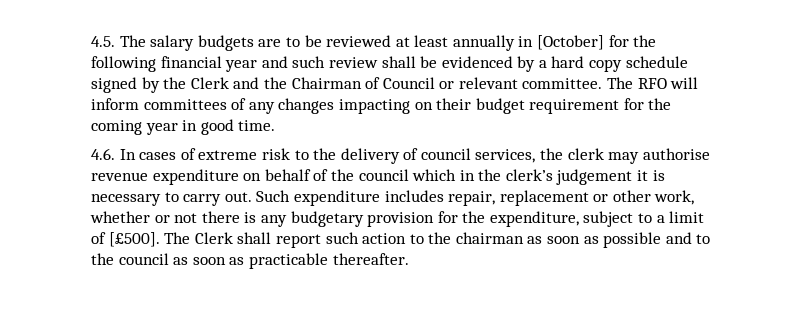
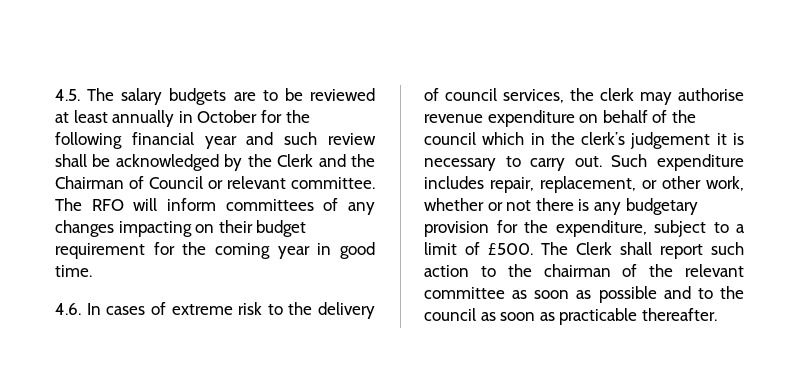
- 4.5. The salary budgets are to be reviewed at least annually in [October] for the following financial year and such review shall be evidenced by a hard copy schedule signed by the Clerk and the Chairman of Council or relevant committee.
+ 4.5. The salary budgets are to be reviewed at least annually in October for the following financial year and such review shall be acknowledged by the Clerk and the Chairman of Council or relevant committee.
- Such expenditure includes repair, replacement or other work, whether or not there is any budgetary provision for the expenditure, subject to a limit of [£500].
+ Such expenditure includes repair, replacement, or other work, whether or not there is any budgetary provision for the expenditure, subject to a limit of £500.
- The Clerk shall report such action to the chairman as soon as possible and to the council as soon as practicable thereafter.
+ The Clerk shall report such action to the chairman of the relevant committee as soon as possible and to the council as soon as practicable thereafter.

